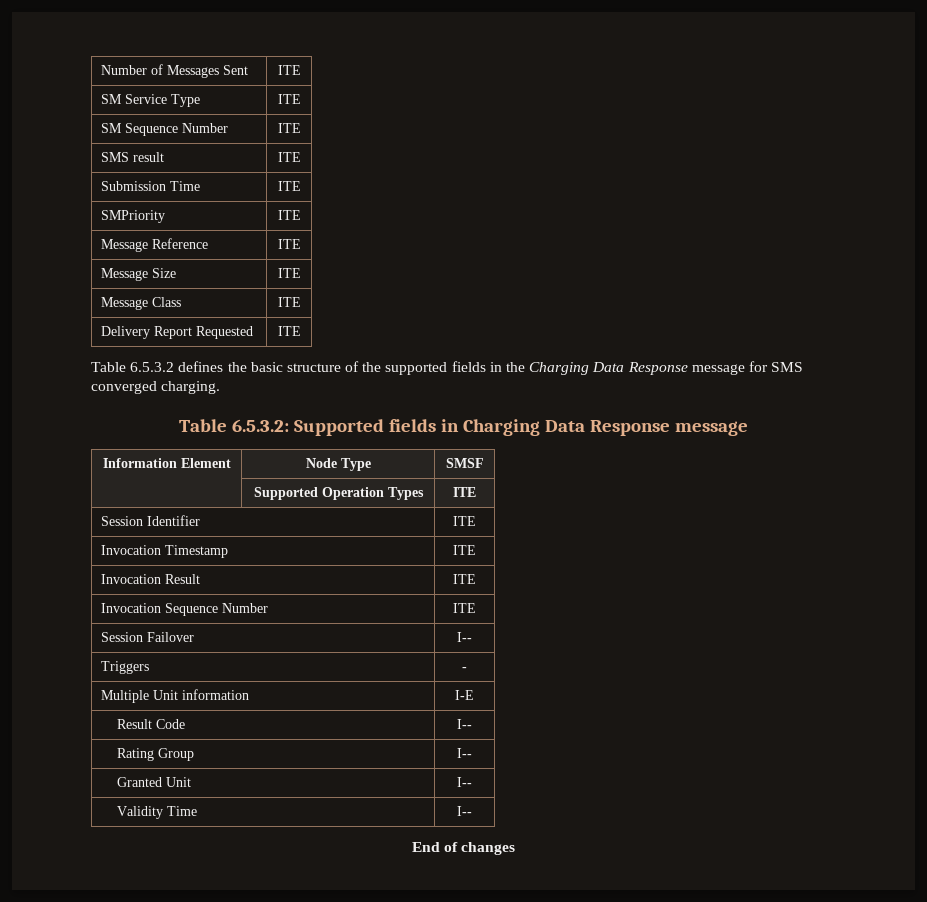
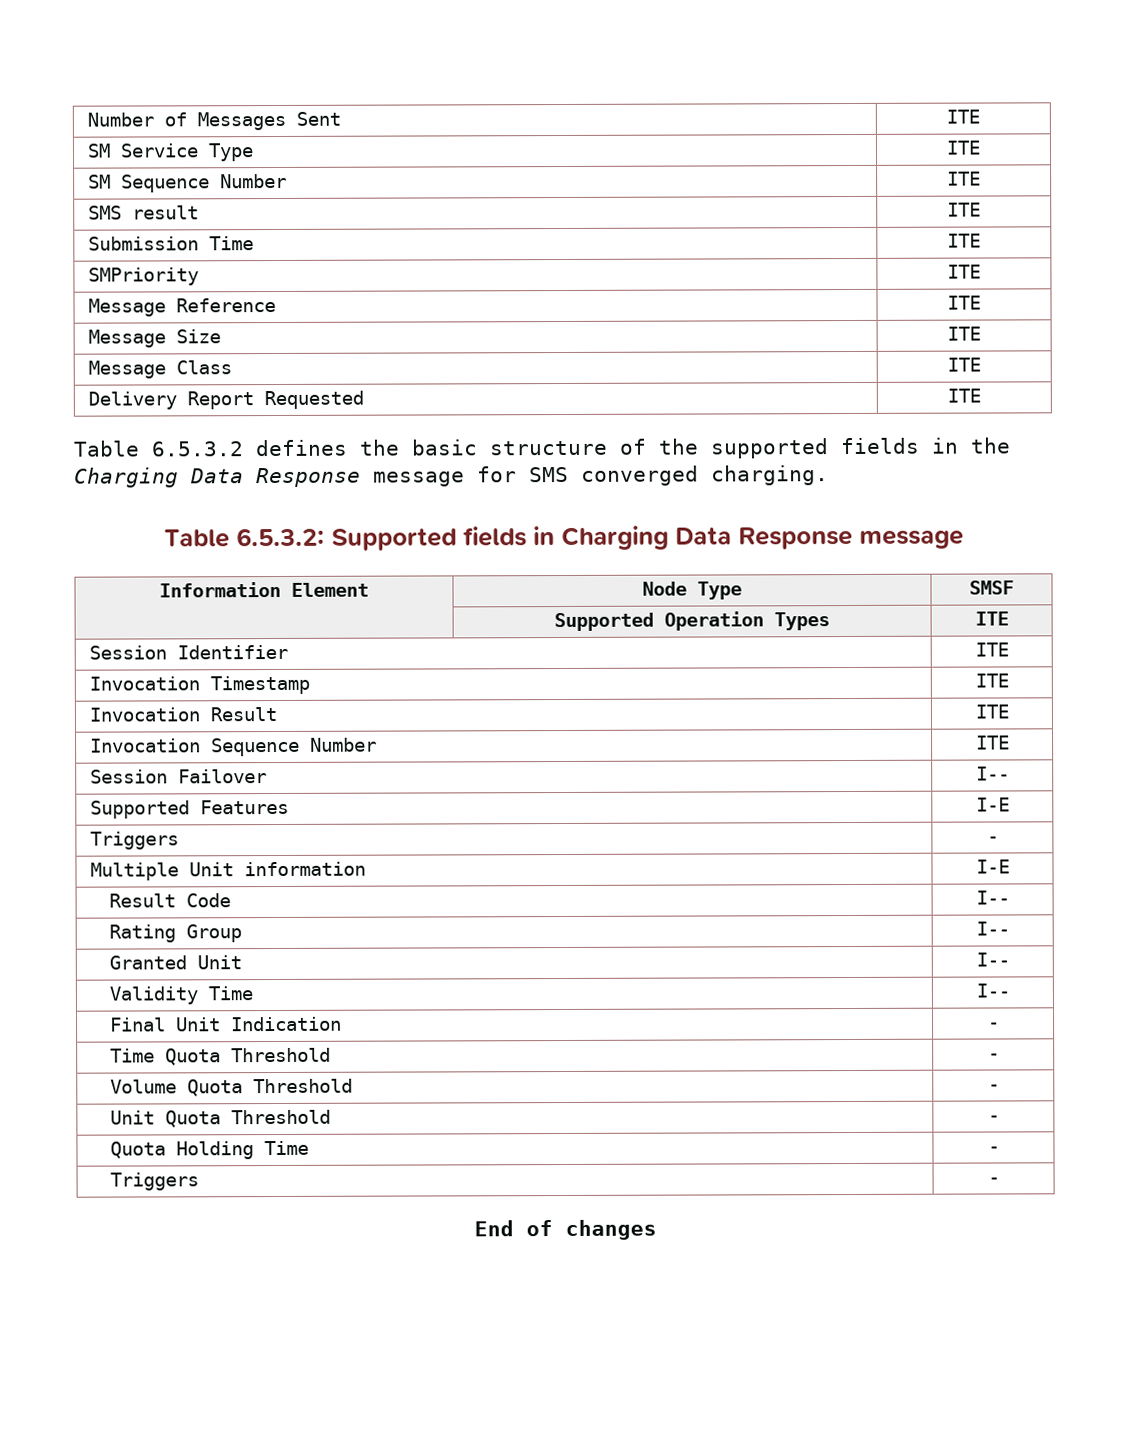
+ Supported Features | I-E
+ Final Unit Indication | -
+ Time Quota Threshold | -
+ Volume Quota Threshold | -
+ Unit Quota Threshold | -
+ Quota Holding Time | -
+ Triggers | -

